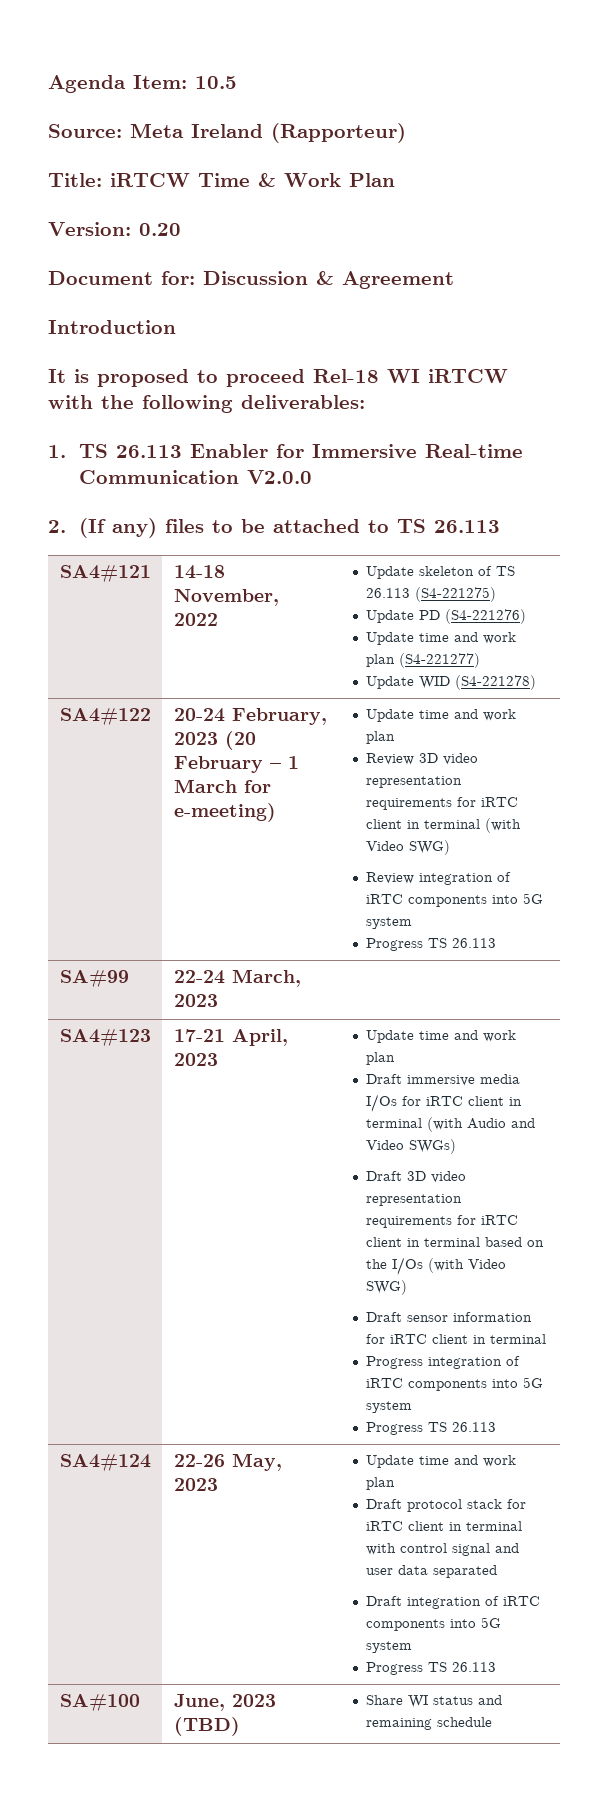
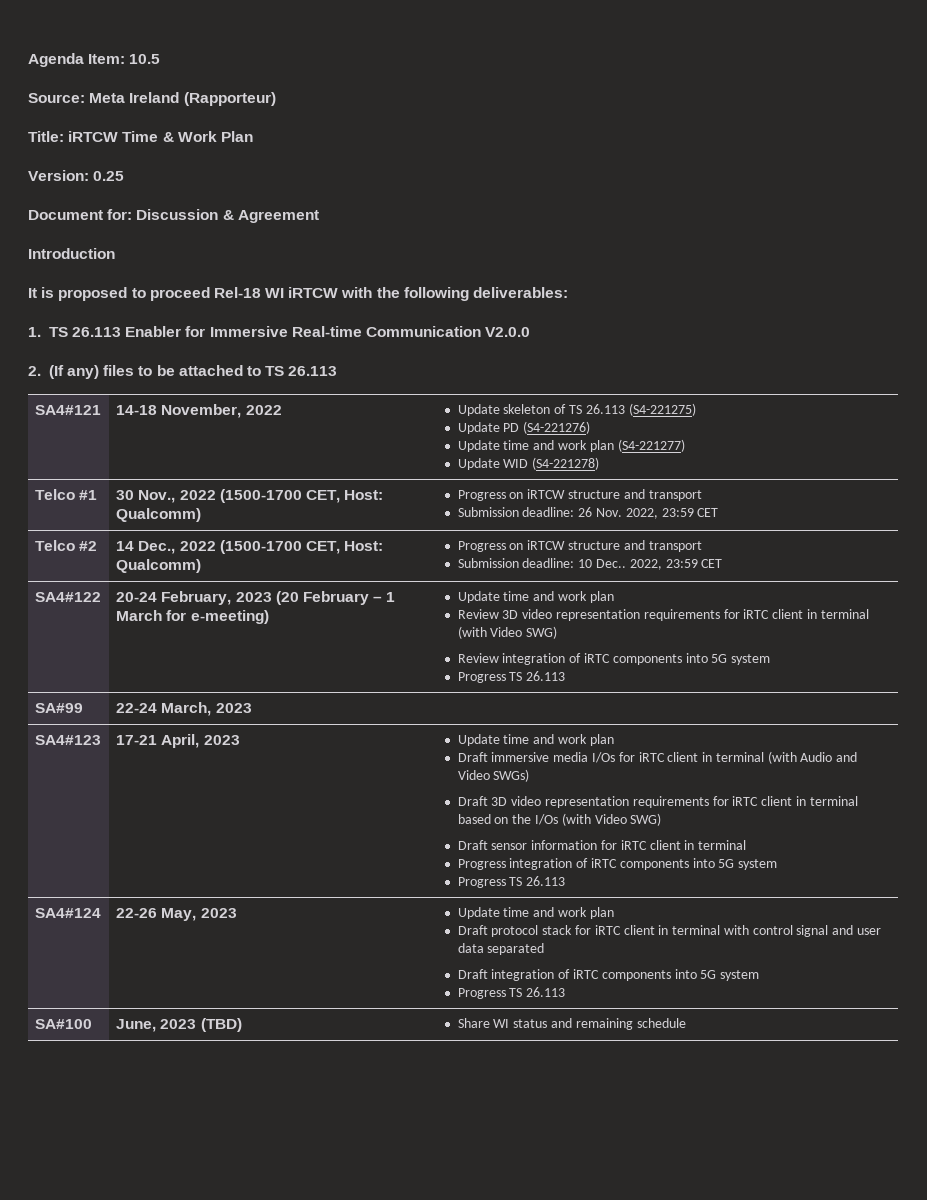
- Version: 0.20
+ Version: 0.25
+ Telco #1 | 30 Nov., 2022 (1500-1700 CET, Host: Qualcomm) | Progress on iRTCW structure and transport
+ Submission deadline: 26 Nov. 2022, 23:59 CET
+ Telco #2 | 14 Dec., 2022 (1500-1700 CET, Host: Qualcomm) | Progress on iRTCW structure and transport
+ Submission deadline: 10 Dec.. 2022, 23:59 CET

